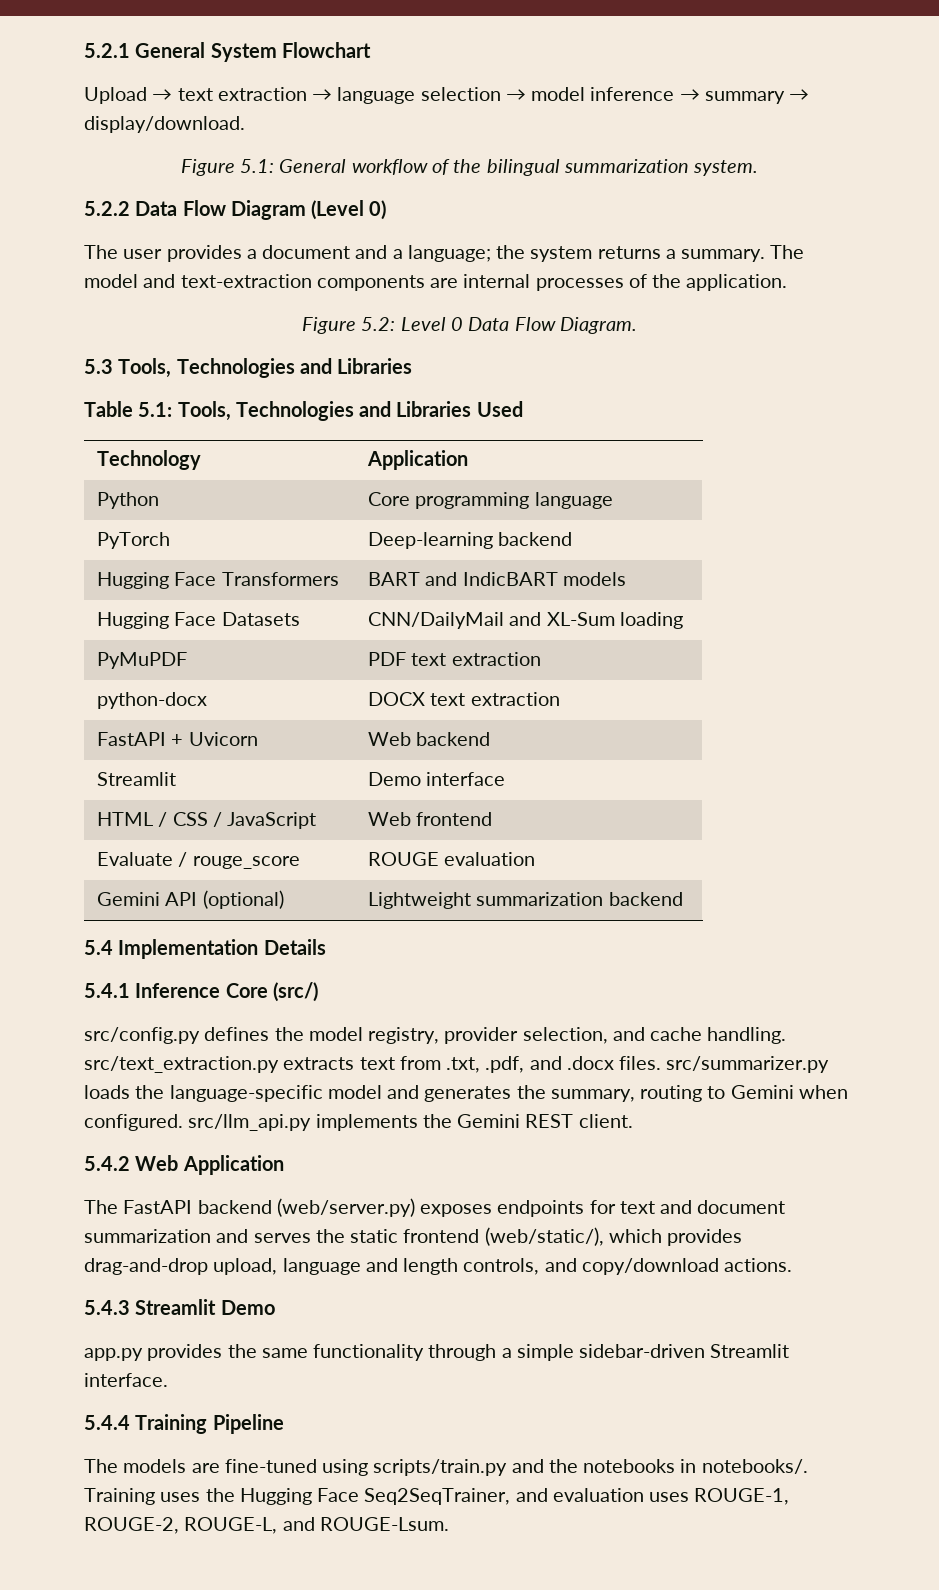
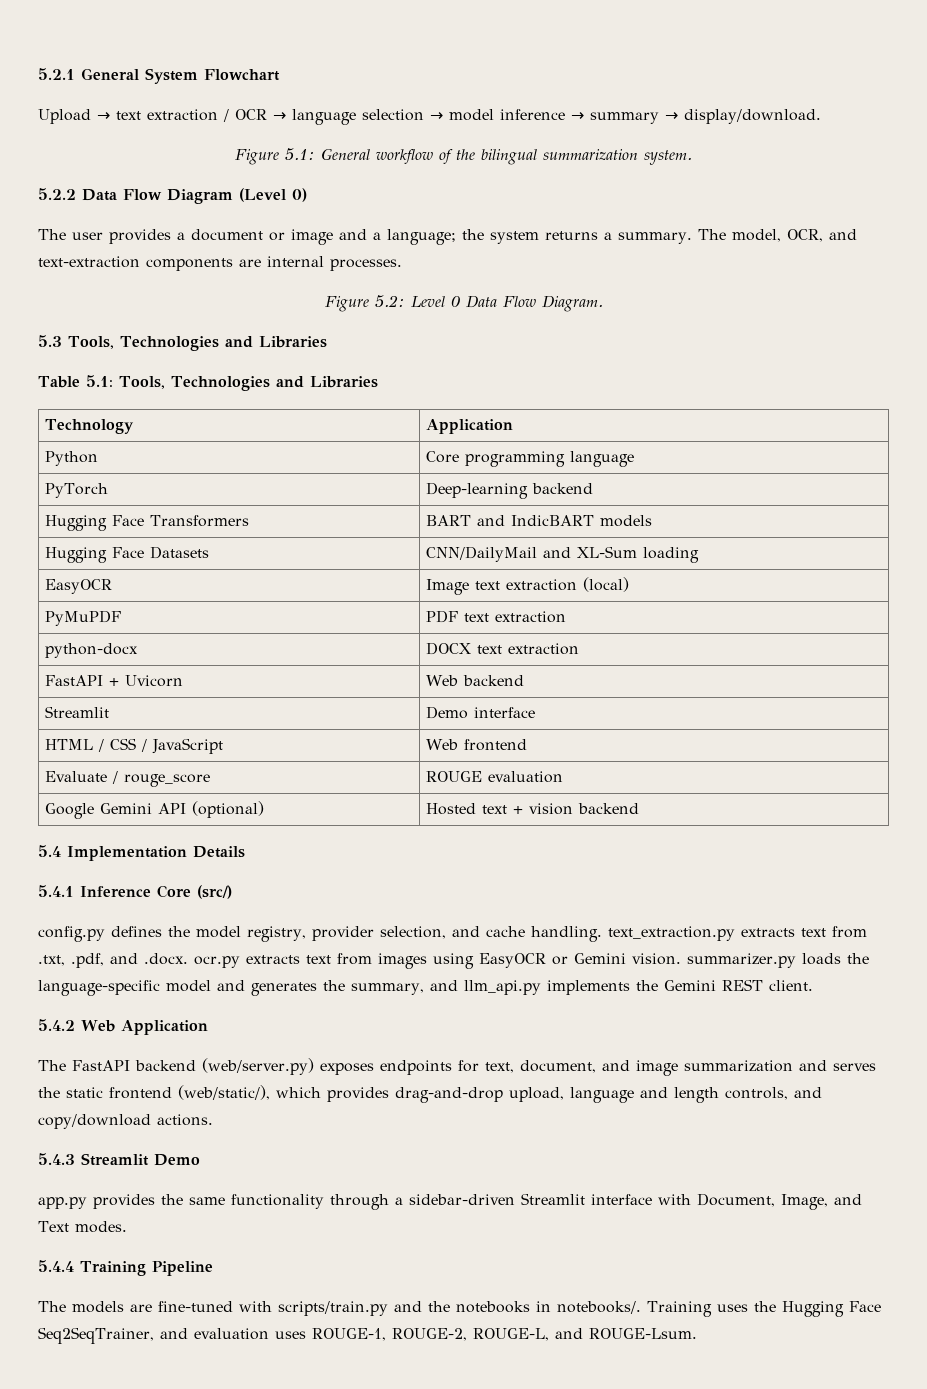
- Upload → text extraction → language selection → model inference → summary → display/download.
+ Upload → text extraction / OCR → language selection → model inference → summary → display/download.
- The user provides a document and a language; the system returns a summary.
+ The user provides a document or image and a language; the system returns a summary.
- The model and text-extraction components are internal processes of the application.
+ The model, OCR, and text-extraction components are internal processes.
- Table 5.1: Tools, Technologies and Libraries Used
+ Table 5.1: Tools, Technologies and Libraries
+ EasyOCR | Image text extraction (local)
- Gemini API (optional) | Lightweight summarization backend
+ Google Gemini API (optional) | Hosted text + vision backend
- src/config.py defines the model registry, provider selection, and cache handling. src/text_extraction.py extracts text from .txt, .pdf, and .docx files. src/summarizer.py loads the language-specific model and generates the summary, routing to Gemini when configured. src/llm_api.py implements the Gemini REST client.
+ config.py defines the model registry, provider selection, and cache handling. text_extraction.py extracts text from .txt, .pdf, and .docx. ocr.py extracts text from images using EasyOCR or Gemini vision. summarizer.py loads the language-specific model and generates the summary, and llm_api.py implements the Gemini REST client.
- The FastAPI backend (web/server.py) exposes endpoints for text and document summarization and serves the static frontend (web/static/), which provides drag-and-drop upload, language and length controls, and copy/download actions.
+ The FastAPI backend (web/server.py) exposes endpoints for text, document, and image summarization and serves the static frontend (web/static/), which provides drag-and-drop upload, language and length controls, and copy/download actions.
- app.py provides the same functionality through a simple sidebar-driven Streamlit interface.
+ app.py provides the same functionality through a sidebar-driven Streamlit interface with Document, Image, and Text modes.
- The models are fine-tuned using scripts/train.py and the notebooks in notebooks/.
+ The models are fine-tuned with scripts/train.py and the notebooks in notebooks/.

